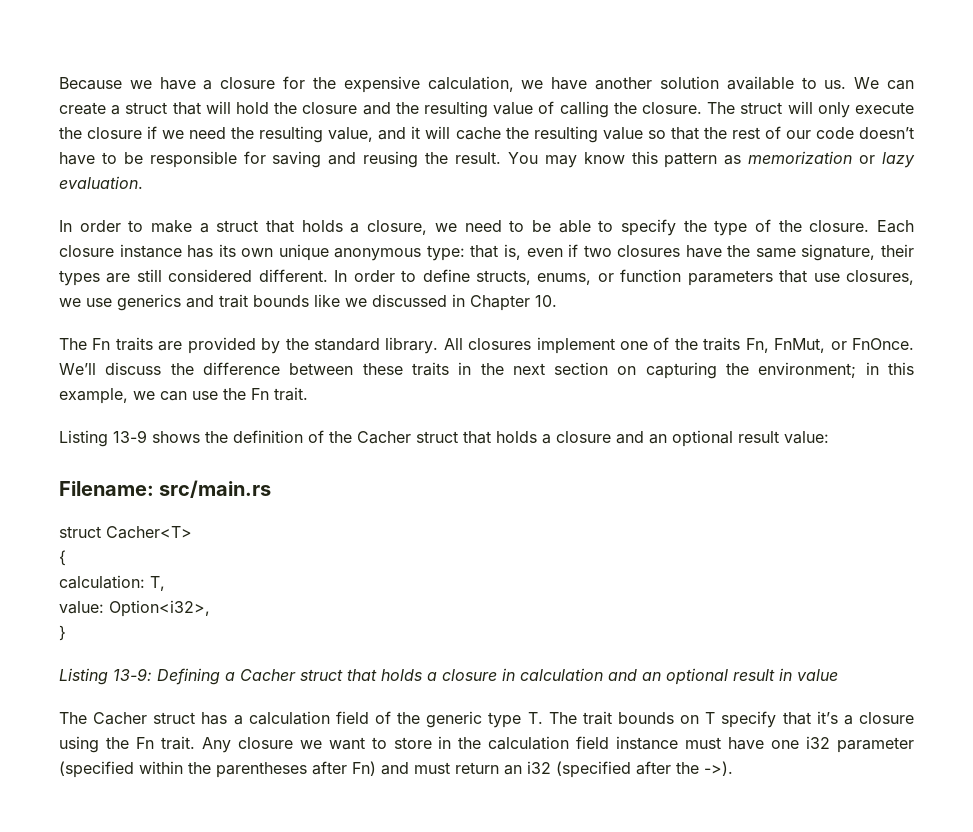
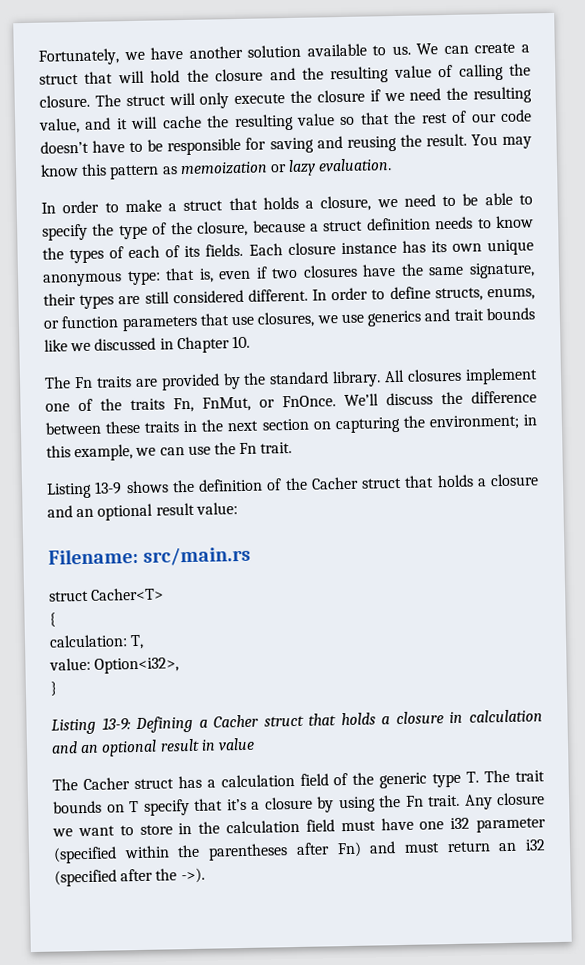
- Because we have a closure for the expensive calculation, we have another solution available to us.
+ Fortunately, we have another solution available to us.
- You may know this pattern as memorization or lazy evaluation.
+ You may know this pattern as memoization or lazy evaluation.
- In order to make a struct that holds a closure, we need to be able to specify the type of the closure.
+ In order to make a struct that holds a closure, we need to be able to specify the type of the closure, because a struct definition needs to know the types of each of its fields.
- The Cacher struct has a calculation field of the generic type T. The trait bounds on T specify that it’s a closure using the Fn trait.
+ The Cacher struct has a calculation field of the generic type T. The trait bounds on T specify that it’s a closure by using the Fn trait.
- Any closure we want to store in the calculation field instance must have one i32 parameter (specified within the parentheses after Fn) and must return an i32 (specified after the ->).
+ Any closure we want to store in the calculation field must have one i32 parameter (specified within the parentheses after Fn) and must return an i32 (specified after the ->).

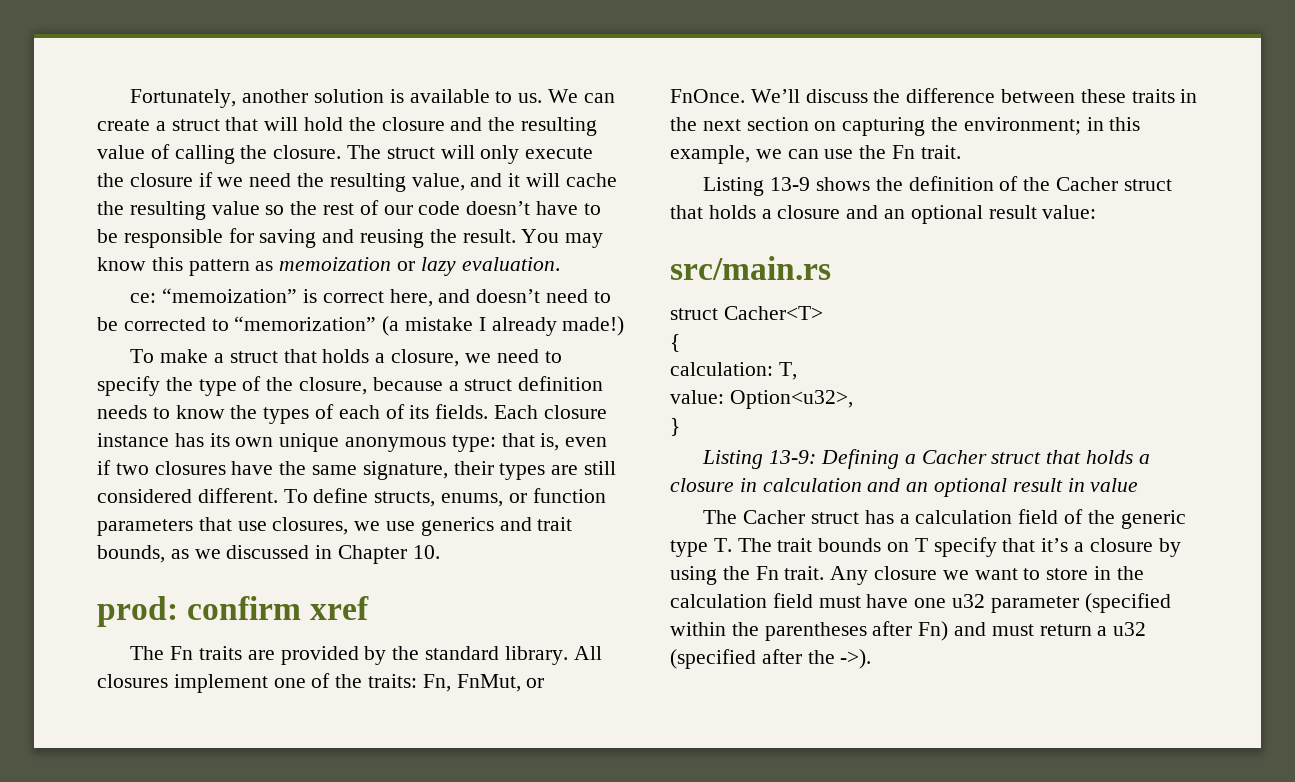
- Fortunately, we have another solution available to us.
+ Fortunately, another solution is available to us.
- The struct will only execute the closure if we need the resulting value, and it will cache the resulting value so that the rest of our code doesn’t have to be responsible for saving and reusing the result.
+ The struct will only execute the closure if we need the resulting value, and it will cache the resulting value so the rest of our code doesn’t have to be responsible for saving and reusing the result.
- In order to make a struct that holds a closure, we need to be able to specify the type of the closure, because a struct definition needs to know the types of each of its fields.
+ ce: “memoization” is correct here, and doesn’t need to be corrected to “memorization” (a mistake I already made!)
+ To make a struct that holds a closure, we need to specify the type of the closure, because a struct definition needs to know the types of each of its fields.
- In order to define structs, enums, or function parameters that use closures, we use generics and trait bounds like we discussed in Chapter 10.
+ To define structs, enums, or function parameters that use closures, we use generics and trait bounds, as we discussed in Chapter 10.
+ prod: confirm xref
- All closures implement one of the traits Fn, FnMut, or FnOnce.
+ All closures implement one of the traits: Fn, FnMut, or FnOnce.
- Filename: src/main.rs
+ src/main.rs
- value: Option<i32>,
+ value: Option<u32>,
- Any closure we want to store in the calculation field must have one i32 parameter (specified within the parentheses after Fn) and must return an i32 (specified after the ->).
+ Any closure we want to store in the calculation field must have one u32 parameter (specified within the parentheses after Fn) and must return a u32 (specified after the ->).

